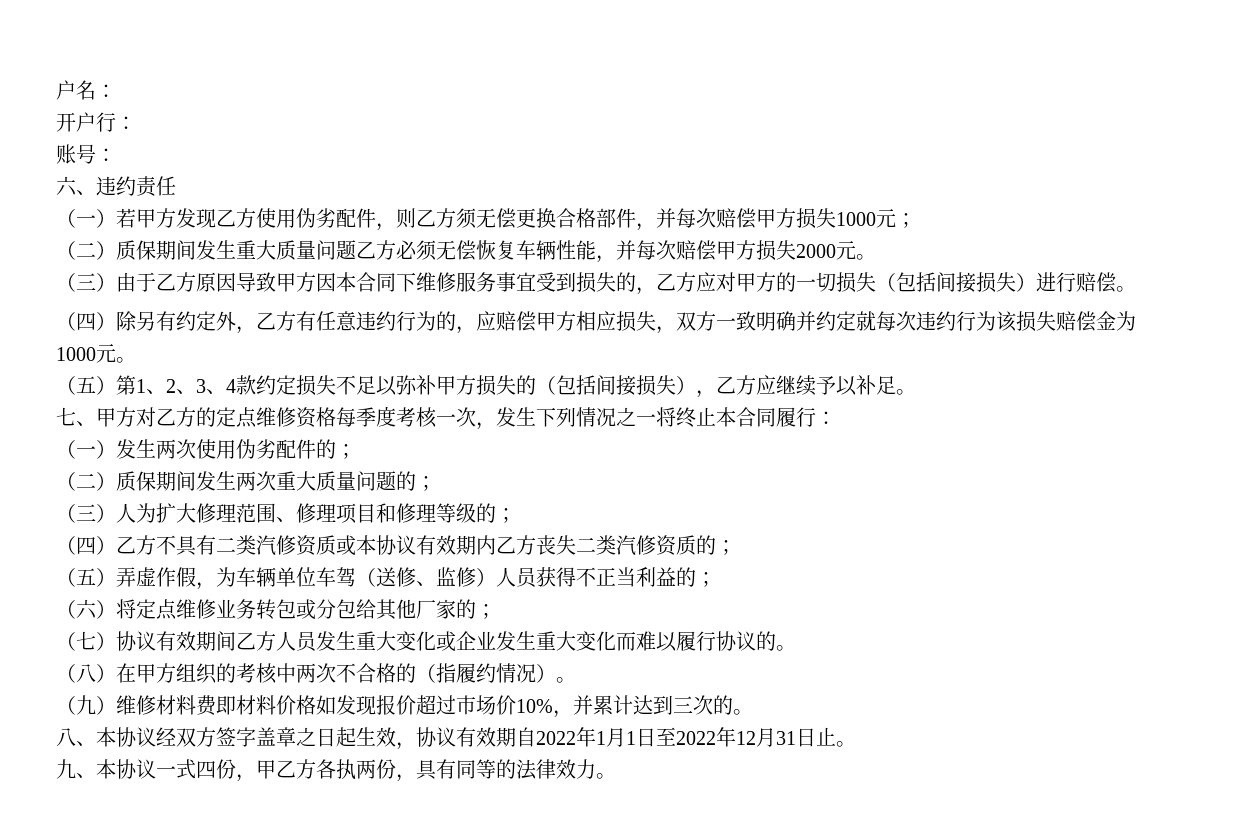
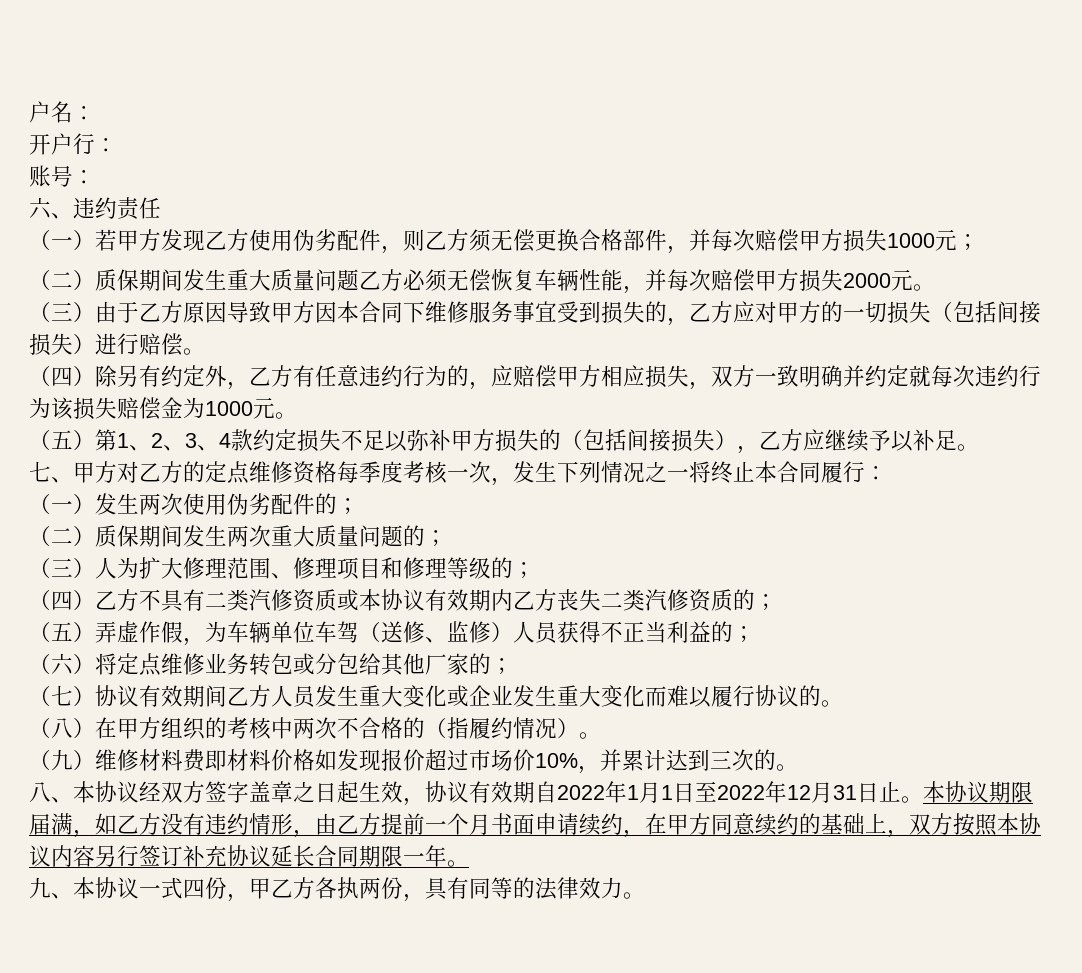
+ 本协议期限届满，如乙方没有违约情形，由乙方提前一个月书面申请续约，在甲方同意续约的基础上，双方按照本协议内容另行签订补充协议延长合同期限一年。

